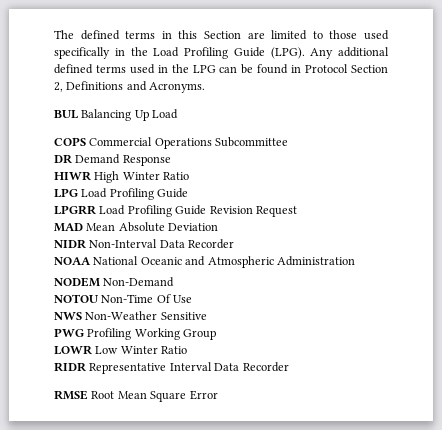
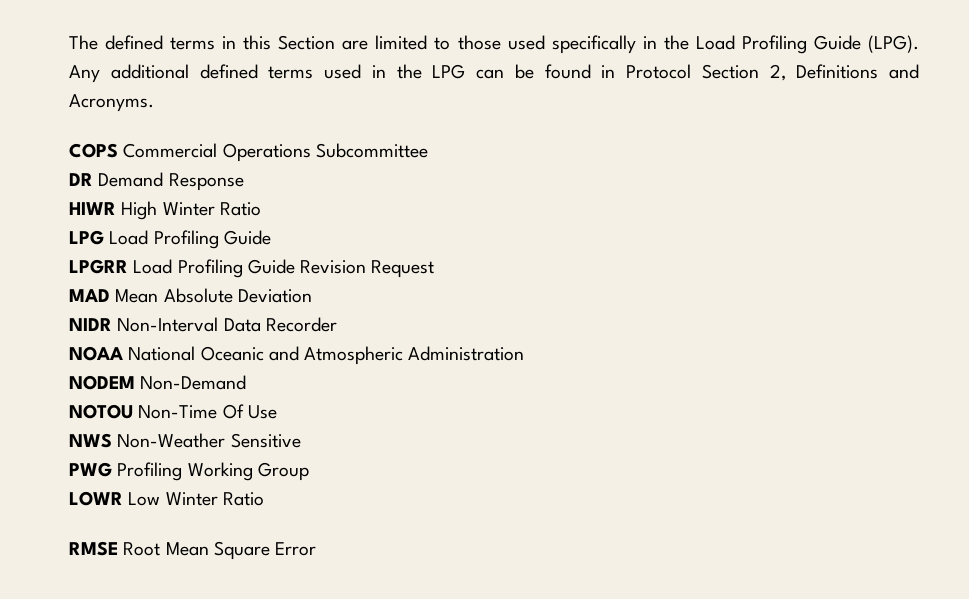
- BUL Balancing Up Load
- RIDR Representative Interval Data Recorder

